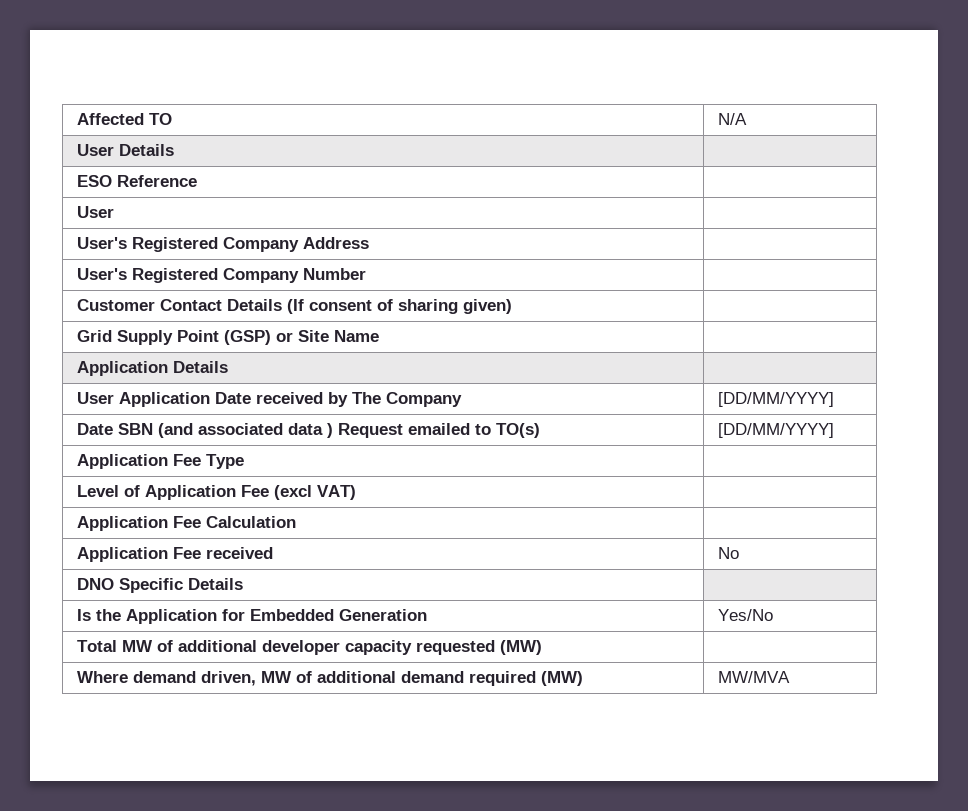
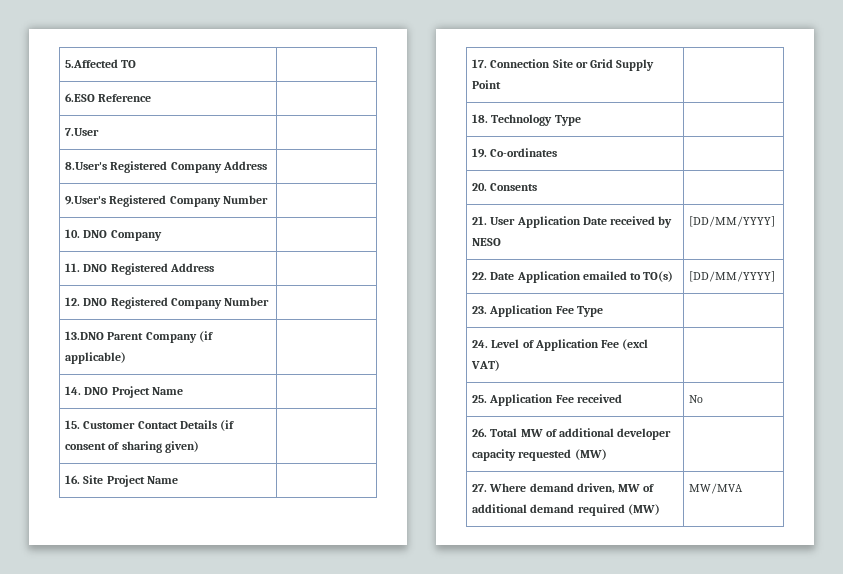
- Affected TO | N/A
- User Details |
- ESO Reference |
+ 5.Affected TO |
+ 6.ESO Reference |
- User |
- User's Registered Company Address |
+ 7.User |
+ 8.User's Registered Company Address |
- User's Registered Company Number |
- Customer Contact Details (If consent of sharing given) |
+ 9.User's Registered Company Number |
+ 10. DNO Company |
+ 11. DNO Registered Address |
+ 12. DNO Registered Company Number |
+ 13.DNO Parent Company (if applicable) |
+ 14. DNO Project Name |
+ 15. Customer Contact Details (if consent of sharing given) |
- Grid Supply Point (GSP) or Site Name |
- Application Details |
- User Application Date received by The Company | [DD/MM/YYYY]
- Date SBN (and associated data ) Request emailed to TO(s) | [DD/MM/YYYY]
+ 16. Site Project Name |
+ 17. Connection Site or Grid Supply Point |
+ 18. Technology Type |
+ 19. Co-ordinates |
+ 20. Consents |
+ 21. User Application Date received by NESO | [DD/MM/YYYY]
+ 22. Date Application emailed to TO(s) | [DD/MM/YYYY]
- Application Fee Type |
+ 23. Application Fee Type |
- Level of Application Fee (excl VAT) |
+ 24. Level of Application Fee (excl VAT) |
- Application Fee Calculation |
- Application Fee received | No
+ 25. Application Fee received | No
- DNO Specific Details |
- Is the Application for Embedded Generation | Yes/No
- Total MW of additional developer capacity requested (MW) |
+ 26. Total MW of additional developer capacity requested (MW) |
- Where demand driven, MW of additional demand required (MW) | MW/MVA
+ 27. Where demand driven, MW of additional demand required (MW) | MW/MVA

